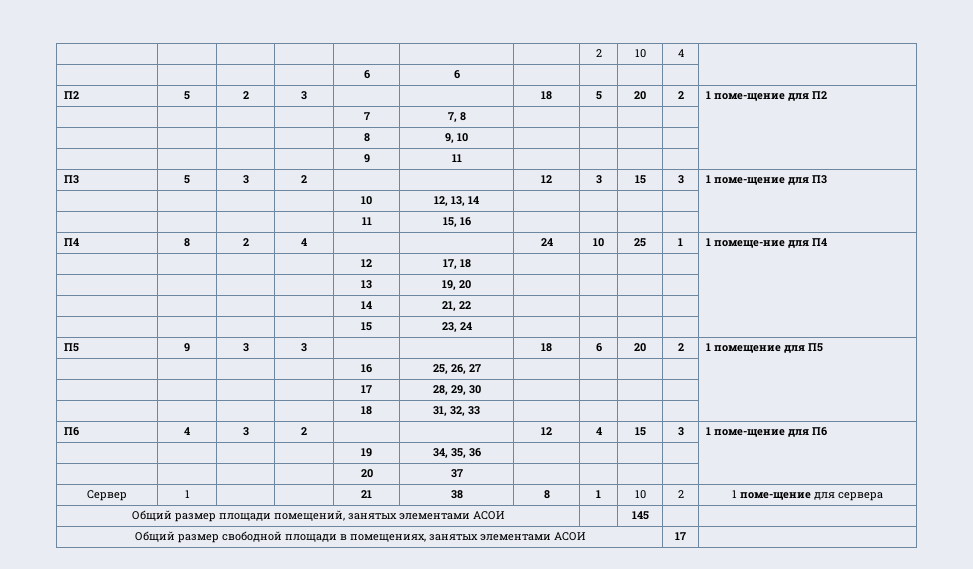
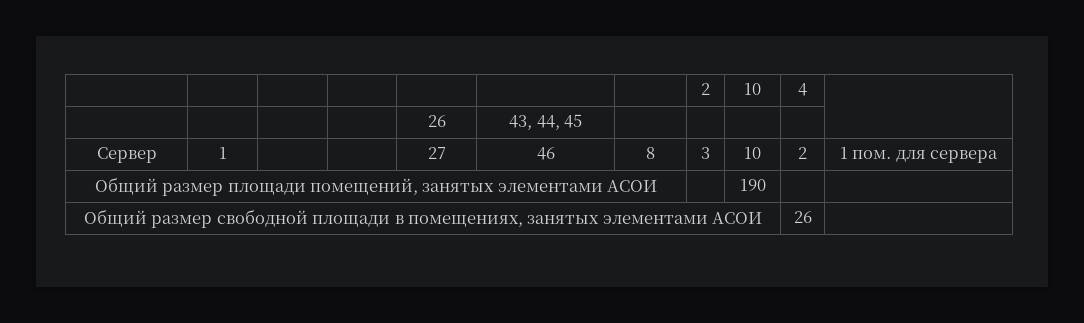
- | | | | 6 | 6 | | | | |
- П2 | 5 | 2 | 3 | | | 18 | 5 | 20 | 2 | 1 поме-щение для П2
- | | | | 7 | 7, 8 | | | | |
- | | | | 8 | 9, 10 | | | | |
- | | | | 9 | 11 | | | | |
- П3 | 5 | 3 | 2 | | | 12 | 3 | 15 | 3 | 1 поме-щение для П3
- | | | | 10 | 12, 13, 14 | | | | |
- | | | | 11 | 15, 16 | | | | |
- П4 | 8 | 2 | 4 | | | 24 | 10 | 25 | 1 | 1 помеще-ние для П4
- | | | | 12 | 17, 18 | | | | |
- | | | | 13 | 19, 20 | | | | |
- | | | | 14 | 21, 22 | | | | |
- | | | | 15 | 23, 24 | | | | |
- П5 | 9 | 3 | 3 | | | 18 | 6 | 20 | 2 | 1 помещение для П5
- | | | | 16 | 25, 26, 27 | | | | |
- | | | | 17 | 28, 29, 30 | | | | |
- | | | | 18 | 31, 32, 33 | | | | |
- П6 | 4 | 3 | 2 | | | 12 | 4 | 15 | 3 | 1 поме-щение для П6
- | | | | 19 | 34, 35, 36 | | | | |
- | | | | 20 | 37 | | | | |
+ | | | | 26 | 43, 44, 45 | | | | |
- Сервер | 1 | | | 21 | 38 | 8 | 1 | 10 | 2 | 1 поме-щение для сервера
+ Сервер | 1 | | | 27 | 46 | 8 | 3 | 10 | 2 | 1 пом. для сервера
- Общий размер площади помещений, занятых элементами АСОИ | | 145 | |
+ Общий размер площади помещений, занятых элементами АСОИ | | 190 | |
- Общий размер свободной площади в помещениях, занятых элементами АСОИ | 17 |
+ Общий размер свободной площади в помещениях, занятых элементами АСОИ | 26 |

